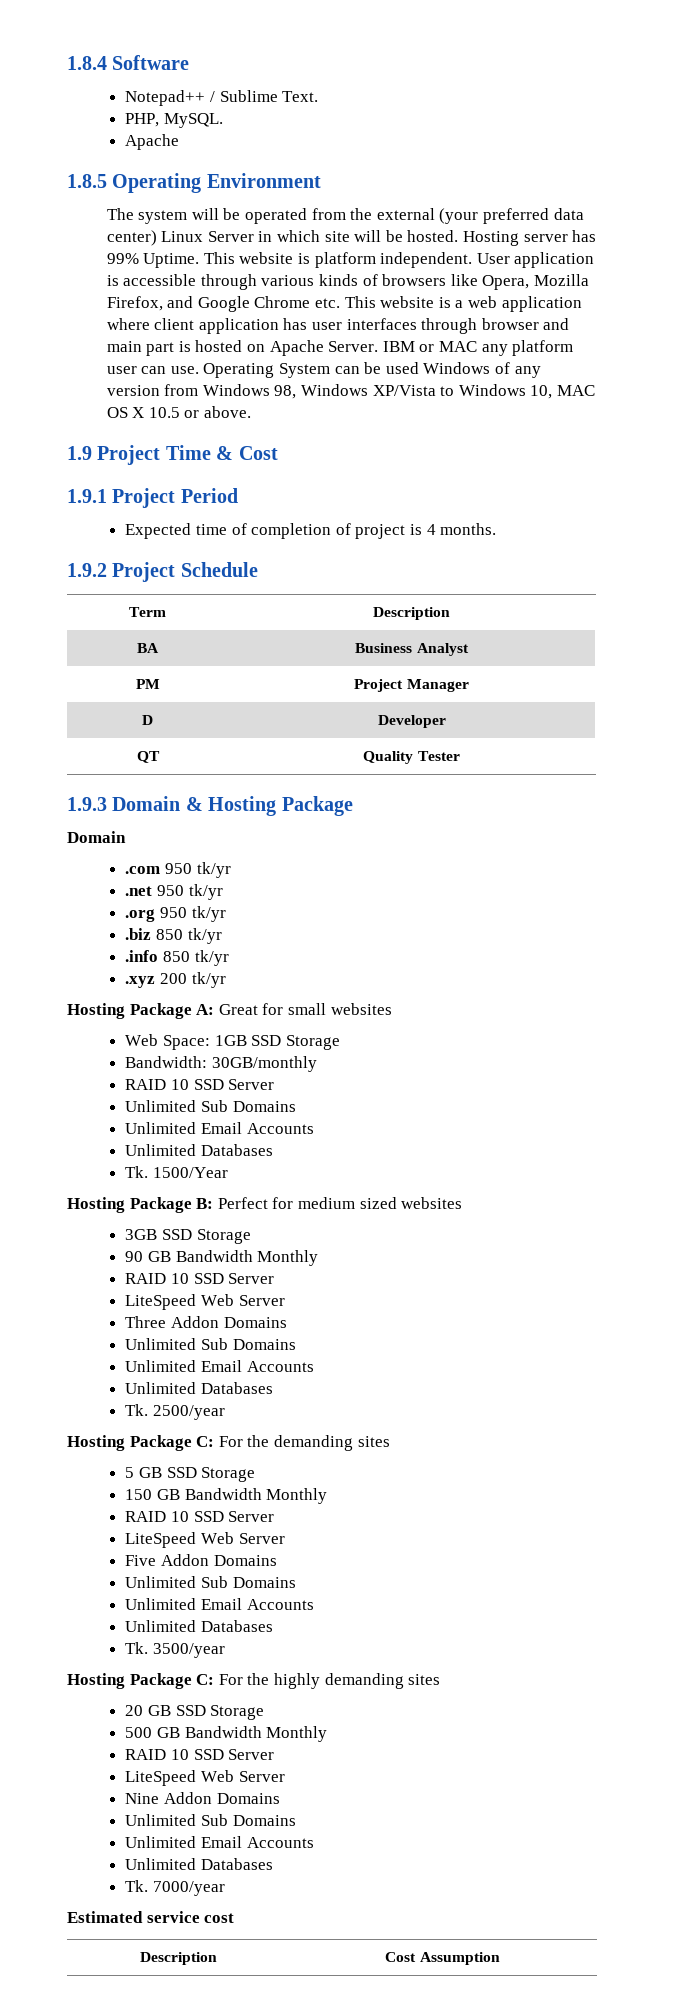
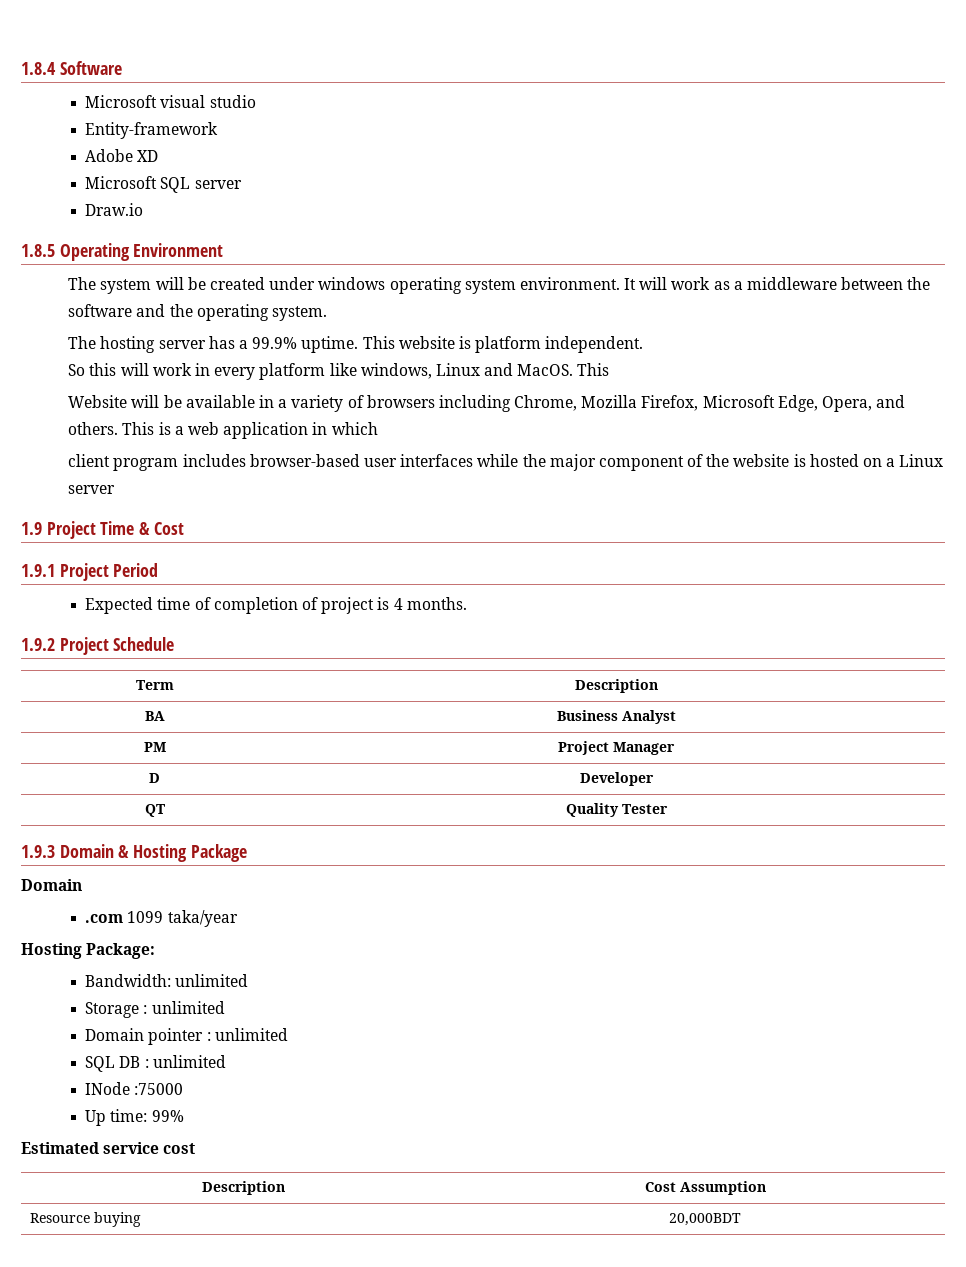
- Notepad++ / Sublime Text.
- PHP, MySQL.
- Apache
+ Microsoft visual studio
+ Entity-framework
+ Adobe XD
+ Microsoft SQL server
+ Draw.io
- The system will be operated from the external (your preferred data center) Linux Server in which site will be hosted. Hosting server has 99% Uptime.
+ The system will be created under windows operating system environment. It will work as a middleware between the software and the operating system.
+ The hosting server has a 99.9% uptime.
- This website is platform independent. User application is accessible through various kinds of browsers like Opera, Mozilla Firefox, and Google Chrome etc. This website is a web application where client application has user interfaces through browser and main part is hosted on Apache Server. IBM or MAC any platform user can use. Operating System can be used Windows of any version from Windows 98, Windows XP/Vista to Windows 10, MAC OS X 10.5 or above.
+ This website is platform independent.
+ So this will work in every platform like windows, Linux and MacOS. This
+ Website will be available in a variety of browsers including Chrome, Mozilla Firefox, Microsoft Edge, Opera, and others. This is a web application in which
+ client program includes browser-based user interfaces while the major component of the website is hosted on a Linux server
- .com 950 tk/yr
- .net 950 tk/yr
- .org 950 tk/yr
- .biz 850 tk/yr
- .info 850 tk/yr
- .xyz 200 tk/yr
- Hosting Package A: Great for small websites
- Web Space: 1GB SSD Storage
- Bandwidth: 30GB/monthly
- RAID 10 SSD Server
- Unlimited Sub Domains
- Unlimited Email Accounts
- Unlimited Databases
- Tk. 1500/Year
- Hosting Package B: Perfect for medium sized websites
- 3GB SSD Storage
- 90 GB Bandwidth Monthly
- RAID 10 SSD Server
- LiteSpeed Web Server
- Three Addon Domains
- Unlimited Sub Domains
- Unlimited Email Accounts
- Unlimited Databases
- Tk. 2500/year
- Hosting Package C: For the demanding sites
- 5 GB SSD Storage
- 150 GB Bandwidth Monthly
- RAID 10 SSD Server
- LiteSpeed Web Server
- Five Addon Domains
- Unlimited Sub Domains
- Unlimited Email Accounts
- Unlimited Databases
- Tk. 3500/year
- Hosting Package C: For the highly demanding sites
- 20 GB SSD Storage
- 500 GB Bandwidth Monthly
- RAID 10 SSD Server
- LiteSpeed Web Server
- Nine Addon Domains
- Unlimited Sub Domains
- Unlimited Email Accounts
- Unlimited Databases
- Tk. 7000/year
+ .com 1099 taka/year
+ Hosting Package:
+ Bandwidth: unlimited
+ Storage : unlimited
+ Domain pointer : unlimited
+ SQL DB : unlimited
+ INode :75000
+ Up time: 99%
+ Resource buying | 20,000BDT

